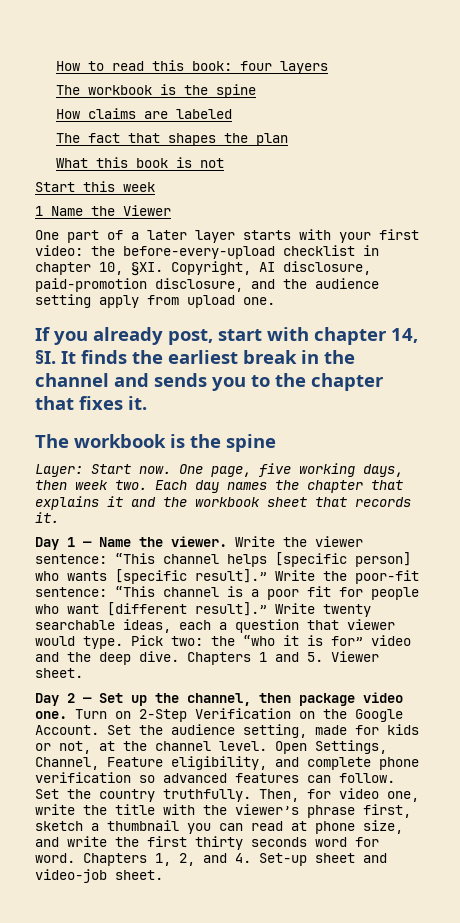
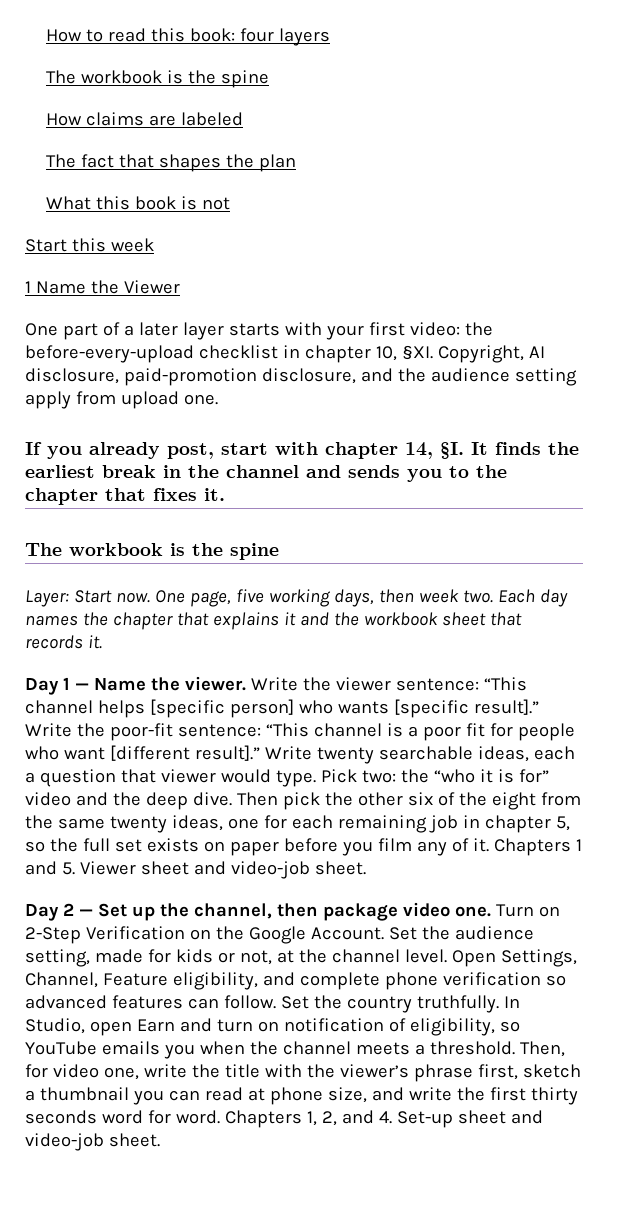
+ Then pick the other six of the eight from the same twenty ideas, one for each remaining job in chapter 5, so the full set exists on paper before you film any of it.
- Chapters 1 and 5. Viewer sheet.
+ Chapters 1 and 5. Viewer sheet and video-job sheet.
+ In Studio, open Earn and turn on notification of eligibility, so YouTube emails you when the channel meets a threshold.

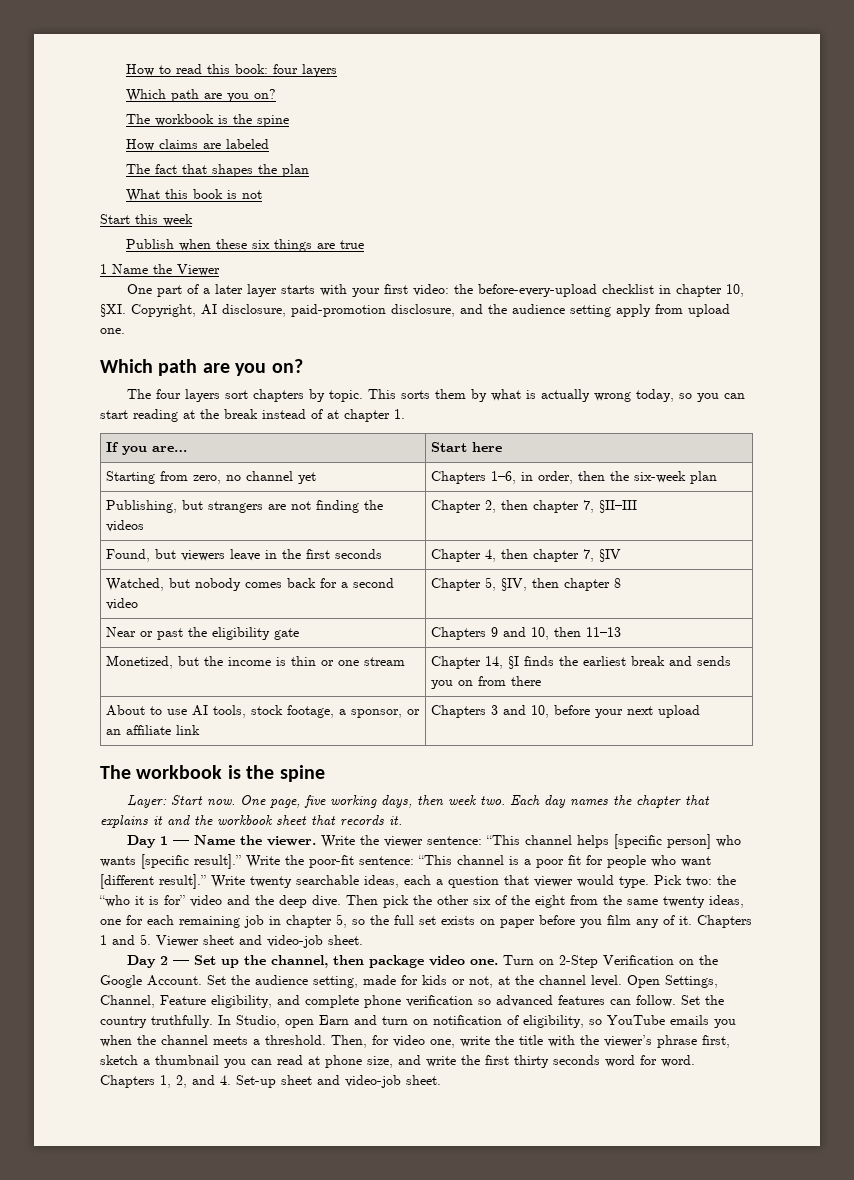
  How to read this book: four layers
+ Which path are you on?
+ Publish when these six things are true
  Copyright, AI disclosure, paid-promotion disclosure, and the audience setting apply from upload one.
- If you already post, start with chapter 14, §I. It finds the earliest break in the channel and sends you to the chapter that fixes it.
+ Which path are you on?
+ The four layers sort chapters by topic. This sorts them by what is actually wrong today, so you can start reading at the break instead of at chapter 1.
+ If you are… | Start here
+ Starting from zero, no channel yet | Chapters 1–6, in order, then the six-week plan
+ Publishing, but strangers are not finding the videos | Chapter 2, then chapter 7, §II–III
+ Found, but viewers leave in the first seconds | Chapter 4, then chapter 7, §IV
+ Watched, but nobody comes back for a second video | Chapter 5, §IV, then chapter 8
+ Near or past the eligibility gate | Chapters 9 and 10, then 11–13
+ Monetized, but the income is thin or one stream | Chapter 14, §I finds the earliest break and sends you on from there
+ About to use AI tools, stock footage, a sponsor, or an affiliate link | Chapters 3 and 10, before your next upload

